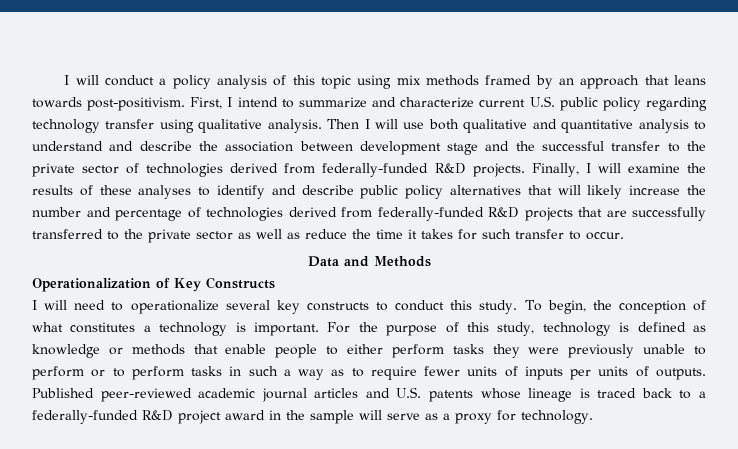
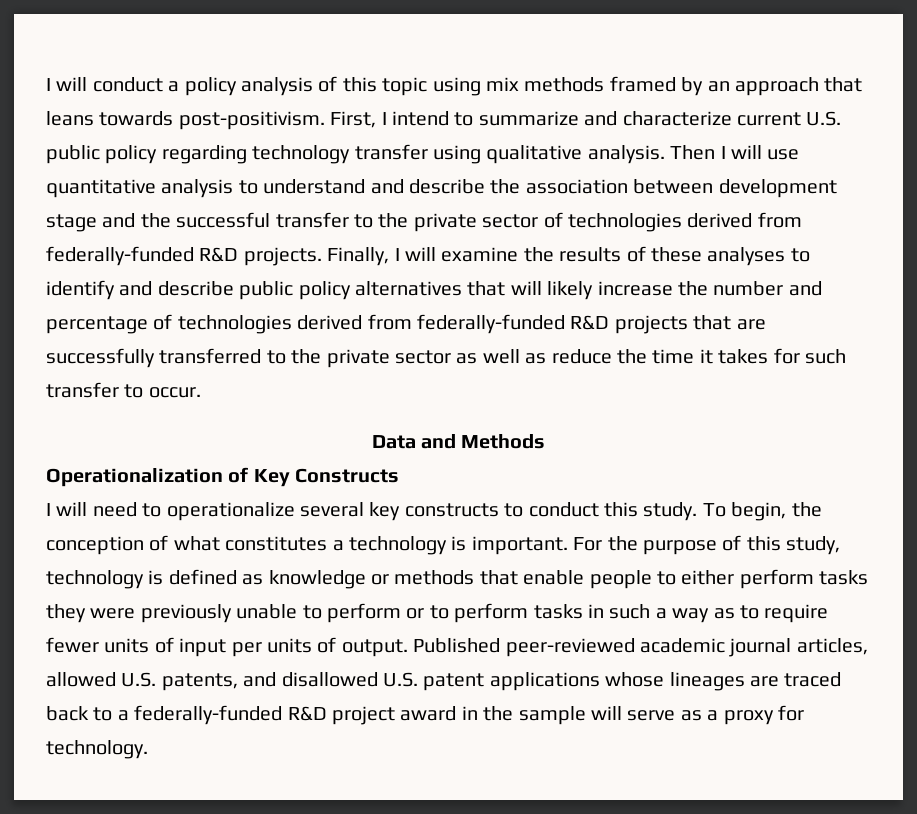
- Then I will use both qualitative and quantitative analysis to understand and describe the association between development stage and the successful transfer to the private sector of technologies derived from federally-funded R&D projects.
+ Then I will use quantitative analysis to understand and describe the association between development stage and the successful transfer to the private sector of technologies derived from federally-funded R&D projects.
- For the purpose of this study, technology is defined as knowledge or methods that enable people to either perform tasks they were previously unable to perform or to perform tasks in such a way as to require fewer units of inputs per units of outputs.
+ For the purpose of this study, technology is defined as knowledge or methods that enable people to either perform tasks they were previously unable to perform or to perform tasks in such a way as to require fewer units of input per units of output.
- Published peer-reviewed academic journal articles and U.S. patents whose lineage is traced back to a federally-funded R&D project award in the sample will serve as a proxy for technology.
+ Published peer-reviewed academic journal articles, allowed U.S. patents, and disallowed U.S. patent applications whose lineages are traced back to a federally-funded R&D project award in the sample will serve as a proxy for technology.

